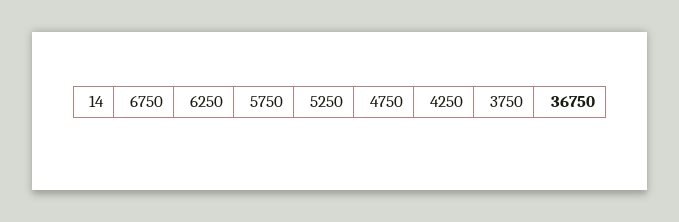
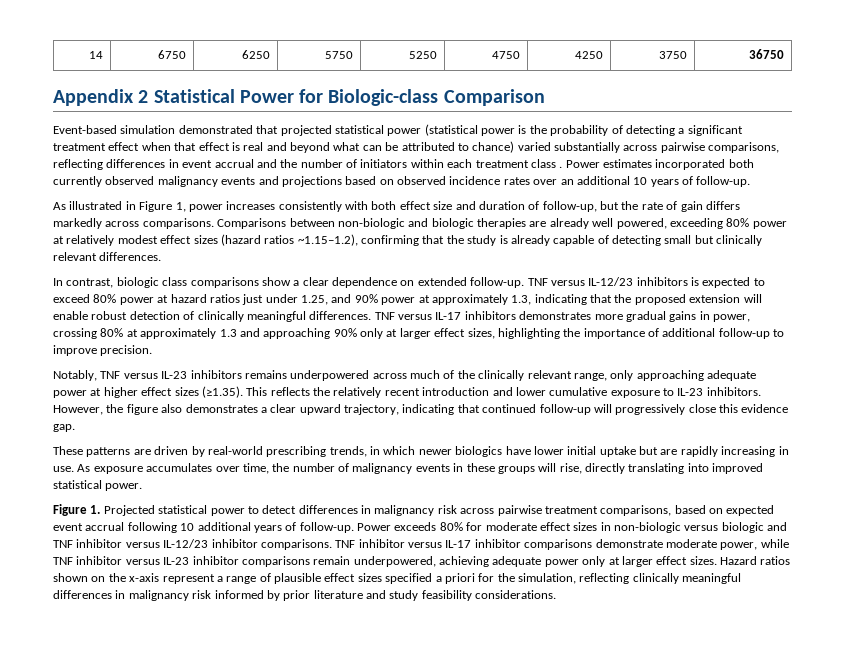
+ Appendix 2 Statistical Power for Biologic-class Comparison
+ Event-based simulation demonstrated that projected statistical power (statistical power is the probability of detecting a significant treatment effect when that effect is real and beyond what can be attributed to chance) varied substantially across pairwise comparisons, reflecting differences in event accrual and the number of initiators within each treatment class . Power estimates incorporated both currently observed malignancy events and projections based on observed incidence rates over an additional 10 years of follow-up.
+ As illustrated in Figure 1, power increases consistently with both effect size and duration of follow-up, but the rate of gain differs markedly across comparisons. Comparisons between non-biologic and biologic therapies are already well powered, exceeding 80% power at relatively modest effect sizes (hazard ratios ~1.15–1.2), confirming that the study is already capable of detecting small but clinically relevant differences.
+ In contrast, biologic class comparisons show a clear dependence on extended follow-up. TNF versus IL-12/23 inhibitors is expected to exceed 80% power at hazard ratios just under 1.25, and 90% power at approximately 1.3, indicating that the proposed extension will enable robust detection of clinically meaningful differences. TNF versus IL-17 inhibitors demonstrates more gradual gains in power, crossing 80% at approximately 1.3 and approaching 90% only at larger effect sizes, highlighting the importance of additional follow-up to improve precision.
+ Notably, TNF versus IL-23 inhibitors remains underpowered across much of the clinically relevant range, only approaching adequate power at higher effect sizes (≥1.35). This reflects the relatively recent introduction and lower cumulative exposure to IL-23 inhibitors. However, the figure also demonstrates a clear upward trajectory, indicating that continued follow-up will progressively close this evidence gap.
+ These patterns are driven by real-world prescribing trends, in which newer biologics have lower initial uptake but are rapidly increasing in use. As exposure accumulates over time, the number of malignancy events in these groups will rise, directly translating into improved statistical power.
+ Figure 1. Projected statistical power to detect differences in malignancy risk across pairwise treatment comparisons, based on expected event accrual following 10 additional years of follow-up. Power exceeds 80% for moderate effect sizes in non-biologic versus biologic and TNF inhibitor versus IL-12/23 inhibitor comparisons. TNF inhibitor versus IL-17 inhibitor comparisons demonstrate moderate power, while TNF inhibitor versus IL-23 inhibitor comparisons remain underpowered, achieving adequate power only at larger effect sizes. Hazard ratios shown on the x-axis represent a range of plausible effect sizes specified a priori for the simulation, reflecting clinically meaningful differences in malignancy risk informed by prior literature and study feasibility considerations.

